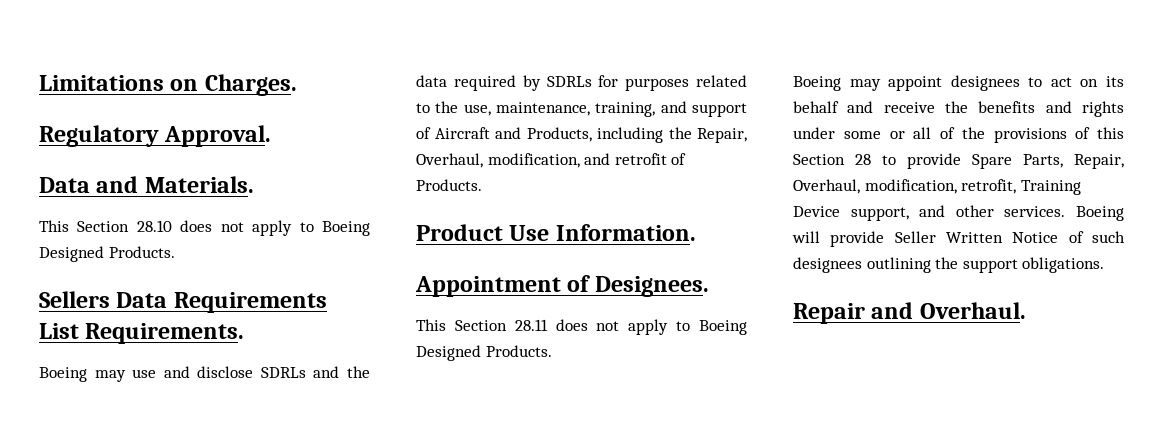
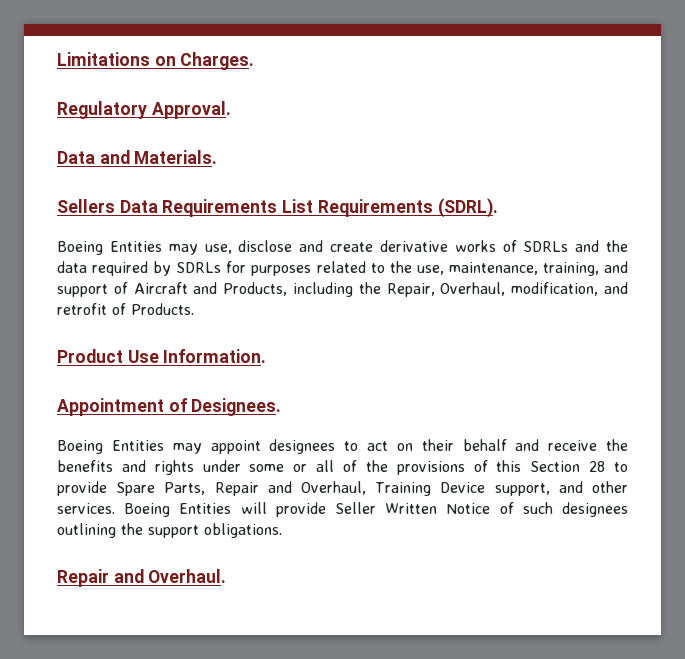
- This Section 28.10 does not apply to Boeing Designed Products.
- Sellers Data Requirements List Requirements.
- Boeing may use and disclose SDRLs and the data required by SDRLs for purposes related to the use, maintenance, training, and support of Aircraft and Products, including the Repair, Overhaul, modification, and retrofit of Products.
+ Sellers Data Requirements List Requirements (SDRL).
+ Boeing Entities may use, disclose and create derivative works of SDRLs and the data required by SDRLs for purposes related to the use, maintenance, training, and support of Aircraft and Products, including the Repair, Overhaul, modification, and retrofit of Products.
- This Section 28.11 does not apply to Boeing Designed Products.
- Boeing may appoint designees to act on its behalf and receive the benefits and rights under some or all of the provisions of this Section 28 to provide Spare Parts, Repair, Overhaul, modification, retrofit, Training Device support, and other services.
+ Boeing Entities may appoint designees to act on their behalf and receive the benefits and rights under some or all of the provisions of this Section 28 to provide Spare Parts, Repair and Overhaul, Training Device support, and other services.
- Boeing will provide Seller Written Notice of such designees outlining the support obligations.
+ Boeing Entities will provide Seller Written Notice of such designees outlining the support obligations.

